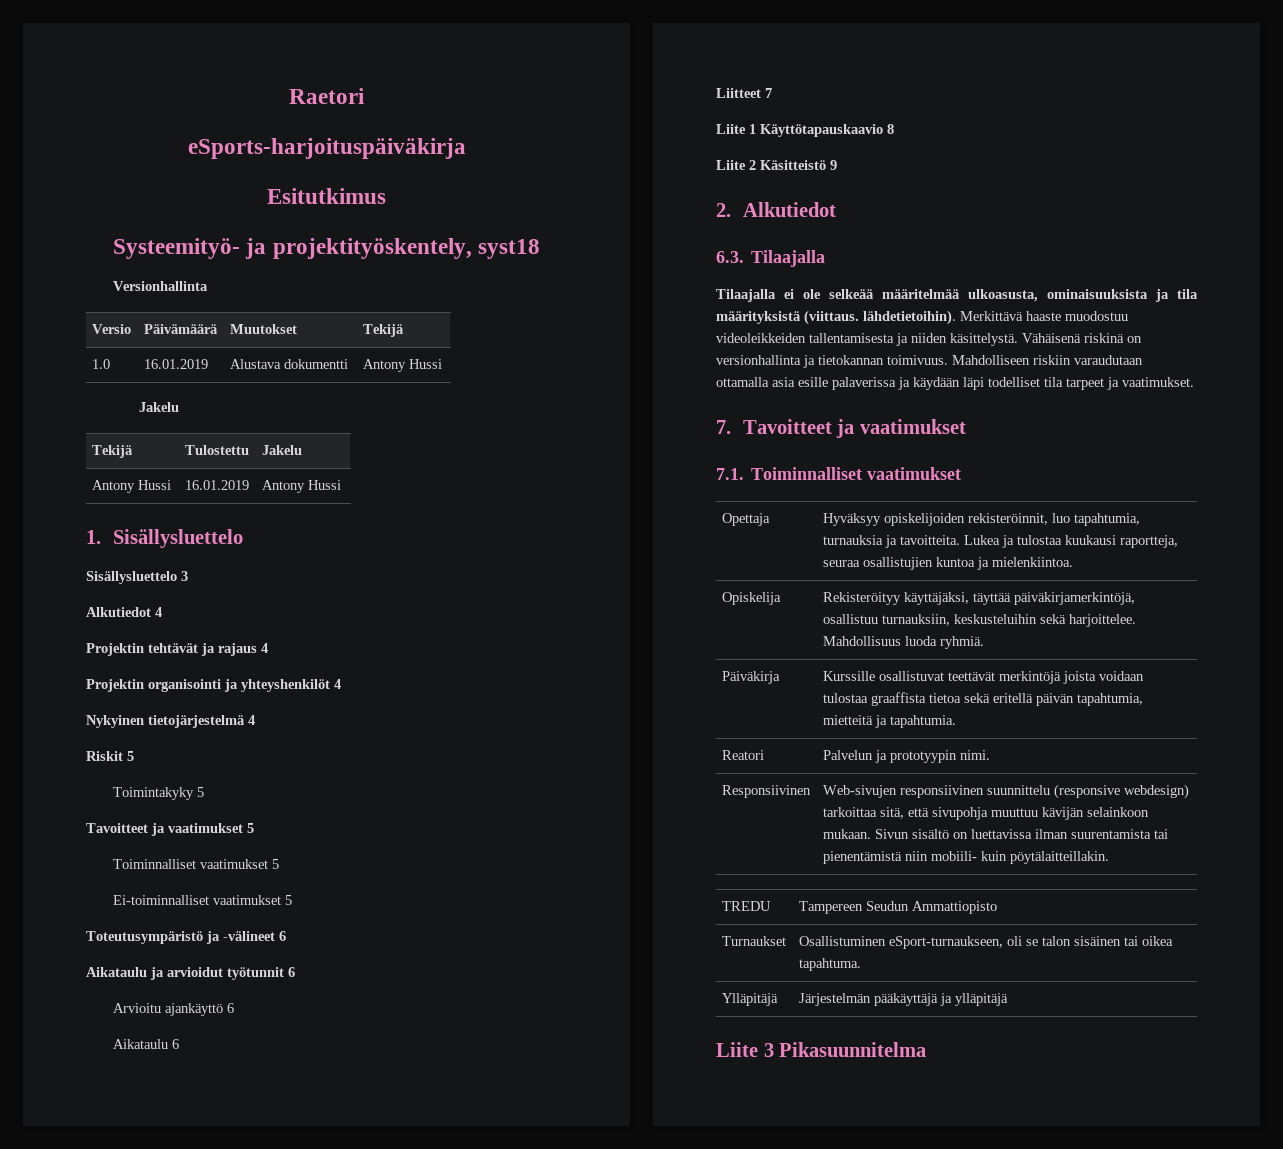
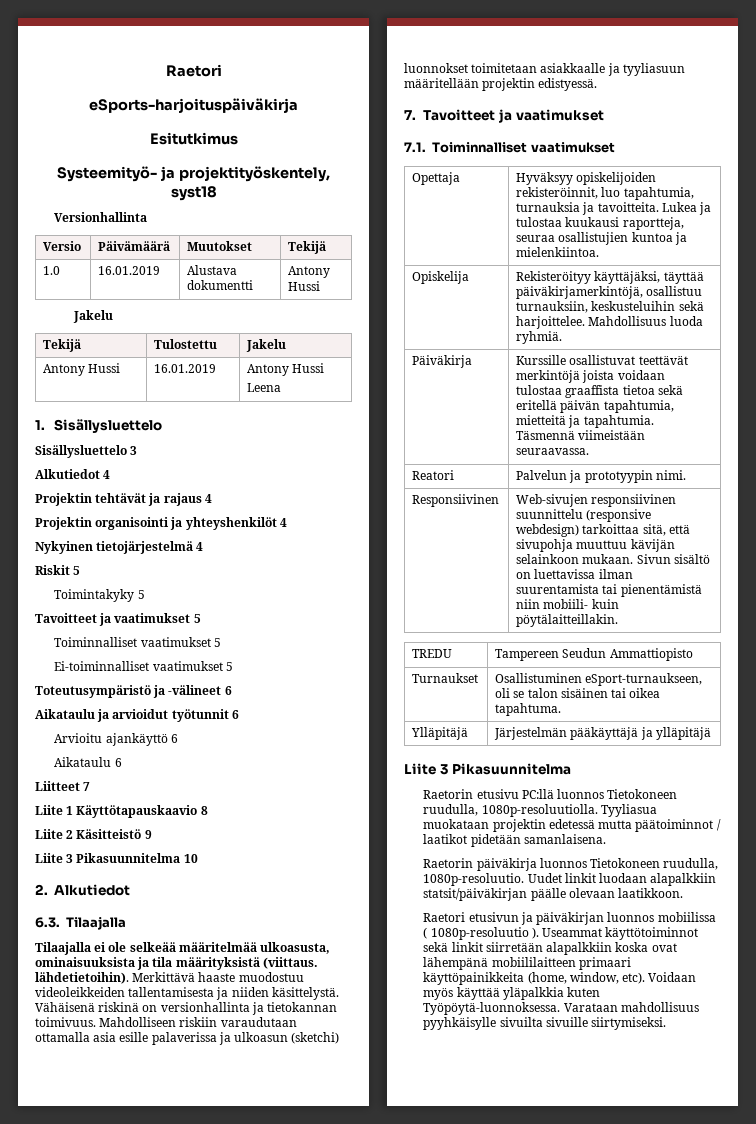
  Antony Hussi | 16.01.2019 | Antony Hussi
+ Leena
+ Liite 3 Pikasuunnitelma 10
- Mahdolliseen riskiin varaudutaan ottamalla asia esille palaverissa ja käydään läpi todelliset tila tarpeet ja vaatimukset.
+ Mahdolliseen riskiin varaudutaan ottamalla asia esille palaverissa ja ulkoasun (sketchi) luonnokset toimitetaan asiakkaalle ja tyyliasuun määritellään projektin edistyessä.
- Päiväkirja | Kurssille osallistuvat teettävät merkintöjä joista voidaan tulostaa graaffista tietoa sekä eritellä päivän tapahtumia, mietteitä ja tapahtumia.
+ Päiväkirja | Kurssille osallistuvat teettävät merkintöjä joista voidaan tulostaa graaffista tietoa sekä eritellä päivän tapahtumia, mietteitä ja tapahtumia. Täsmennä viimeistään seuraavassa.
+ Raetorin etusivu PC:llä luonnos Tietokoneen ruudulla, 1080p-resoluutiolla. Tyyliasua muokataan projektin edetessä mutta päätoiminnot / laatikot pidetään samanlaisena.
+ Raetorin päiväkirja luonnos Tietokoneen ruudulla, 1080p-resoluutio. Uudet linkit luodaan alapalkkiin statsit/päiväkirjan päälle olevaan laatikkoon.
+ Raetori etusivun ja päiväkirjan luonnos mobiilissa ( 1080p-resoluutio ). Useammat käyttötoiminnot sekä linkit siirretään alapalkkiin koska ovat lähempänä mobiililaitteen primaari käyttöpainikkeita (home, window, etc). Voidaan myös käyttää yläpalkkia kuten Työpöytä-luonnoksessa. Varataan mahdollisuus pyyhkäisylle sivuilta sivuille siirtymiseksi.

